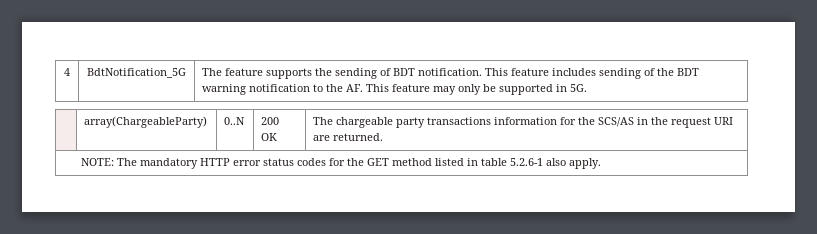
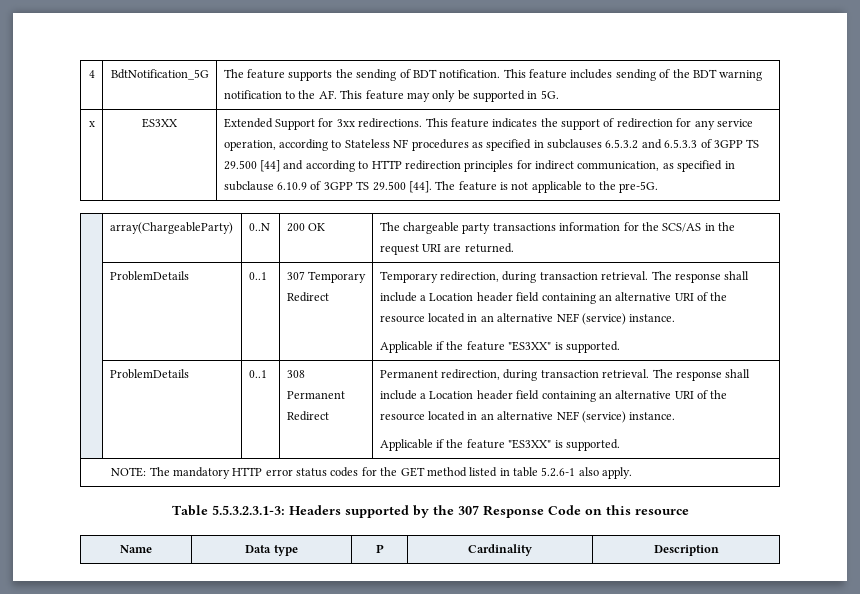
+ x | ES3XX | Extended Support for 3xx redirections. This feature indicates the support of redirection for any service operation, according to Stateless NF procedures as specified in subclauses 6.5.3.2 and 6.5.3.3 of 3GPP TS 29.500 [44] and according to HTTP redirection principles for indirect communication, as specified in subclause 6.10.9 of 3GPP TS 29.500 [44]. The feature is not applicable to the pre-5G.
+ | ProblemDetails | 0..1 | 307 Temporary Redirect | Temporary redirection, during transaction retrieval. The response shall include a Location header field containing an alternative URI of the resource located in an alternative NEF (service) instance.
+ Applicable if the feature "ES3XX" is supported.
+ | ProblemDetails | 0..1 | 308 Permanent Redirect | Permanent redirection, during transaction retrieval. The response shall include a Location header field containing an alternative URI of the resource located in an alternative NEF (service) instance.
+ Applicable if the feature "ES3XX" is supported.
+ Table 5.5.3.2.3.1-3: Headers supported by the 307 Response Code on this resource
+ Name | Data type | P | Cardinality | Description

